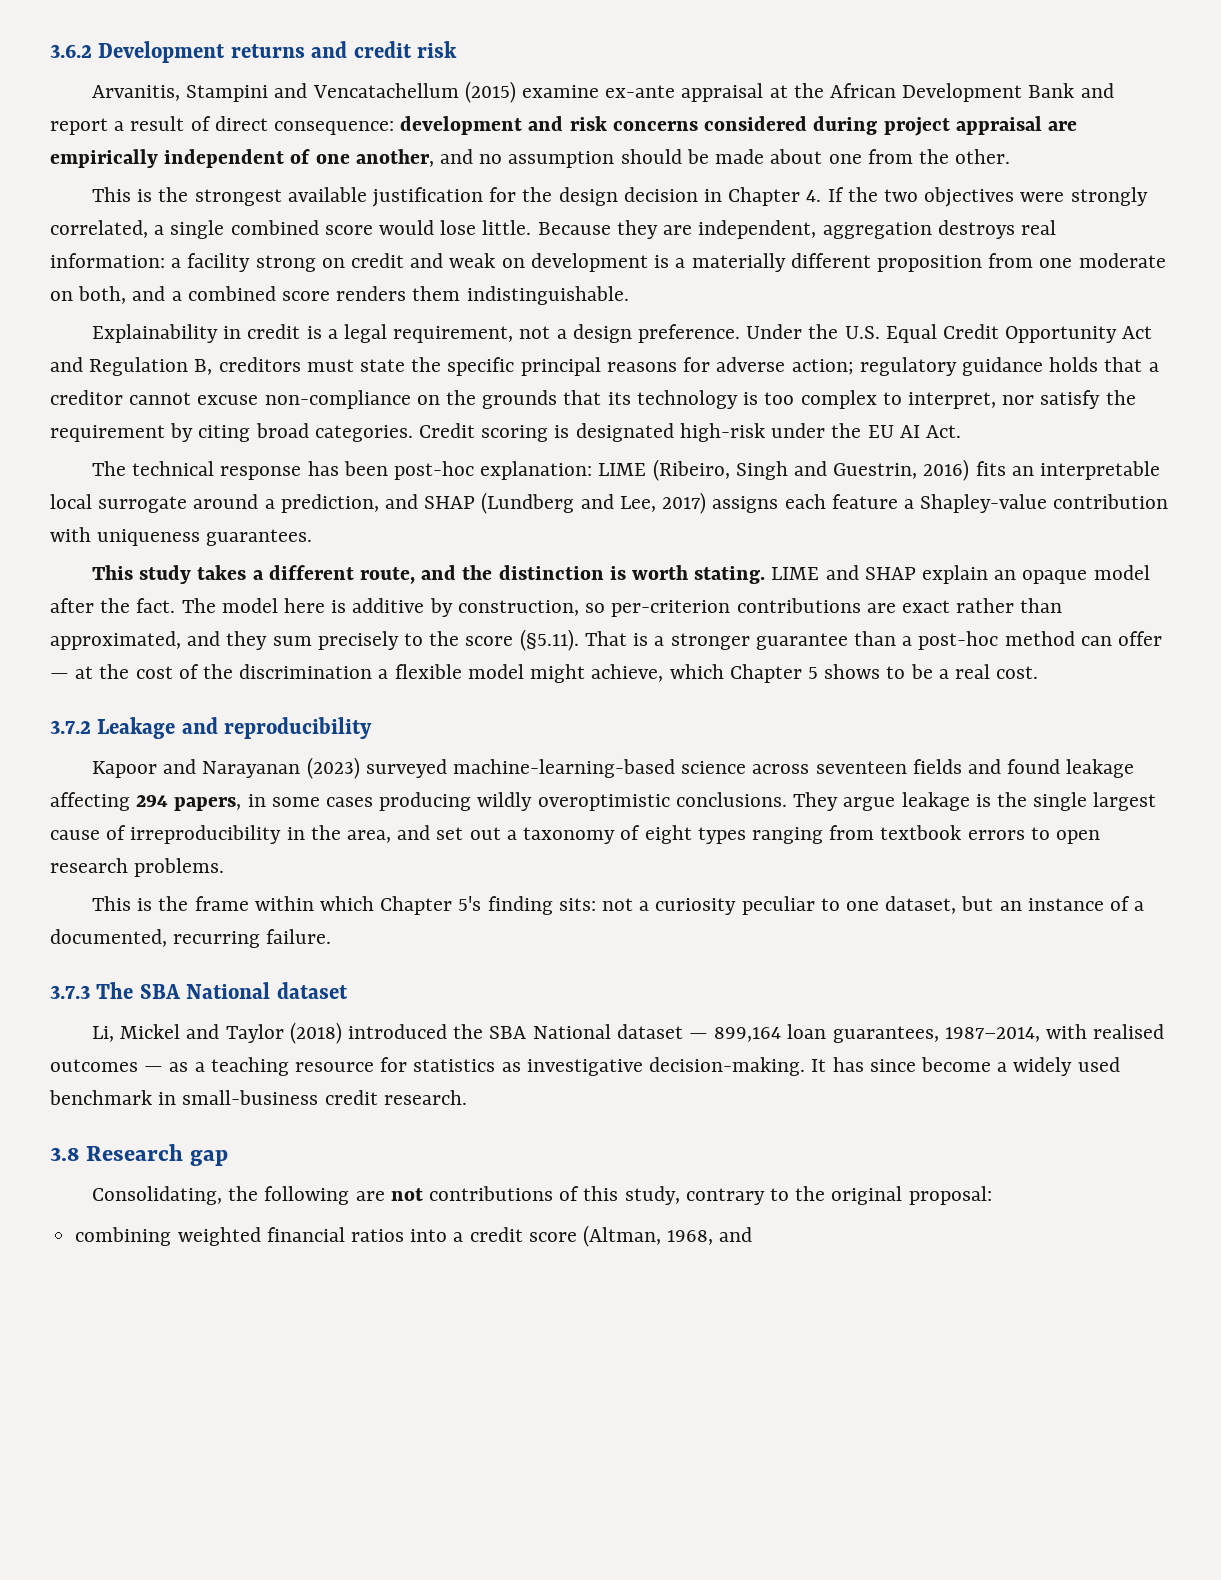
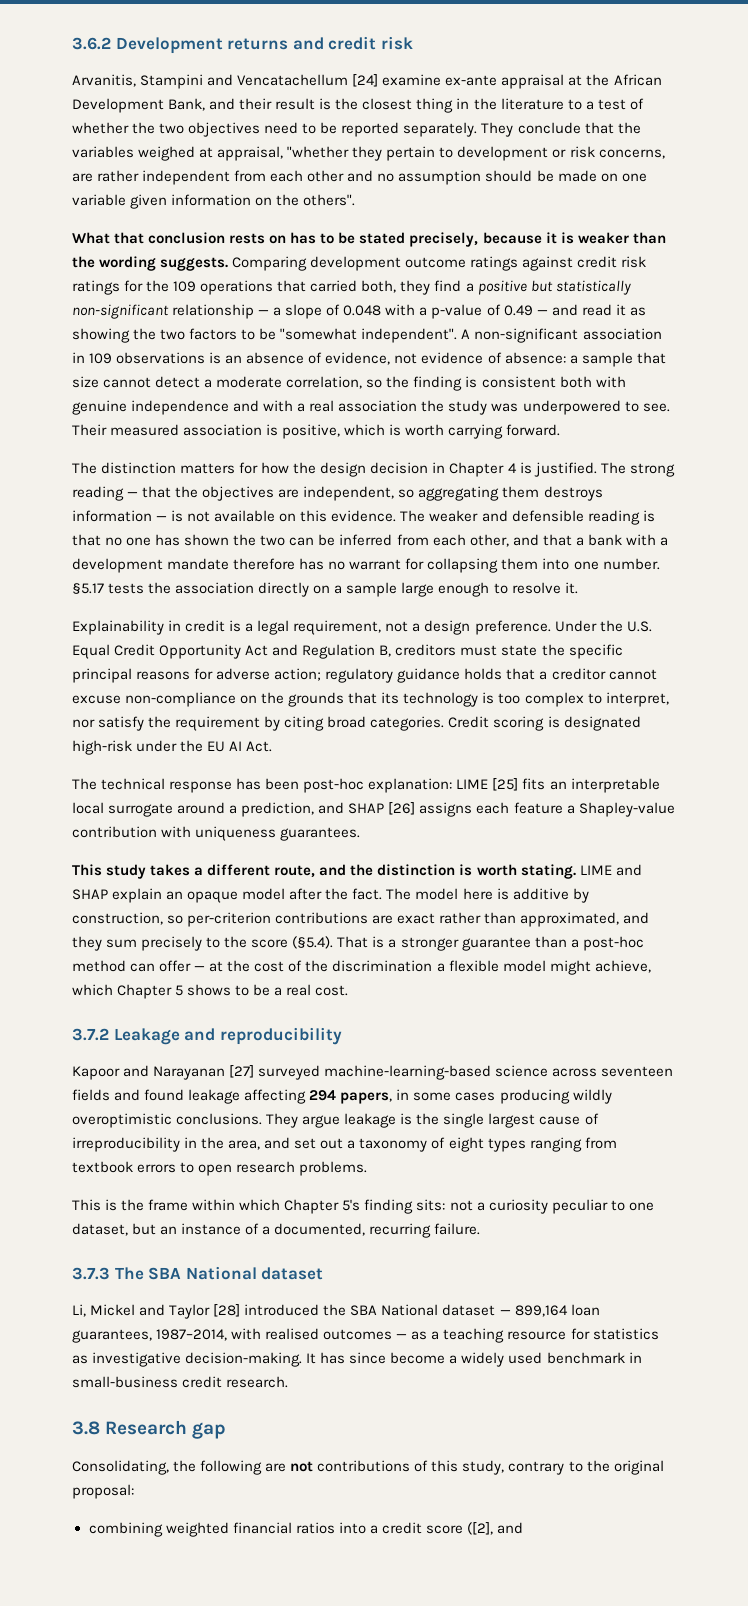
- Arvanitis, Stampini and Vencatachellum (2015) examine ex-ante appraisal at the African Development Bank and report a result of direct consequence: development and risk concerns considered during project appraisal are empirically independent of one another, and no assumption should be made about one from the other.
- This is the strongest available justification for the design decision in Chapter 4. If the two objectives were strongly correlated, a single combined score would lose little. Because they are independent, aggregation destroys real information: a facility strong on credit and weak on development is a materially different proposition from one moderate on both, and a combined score renders them indistinguishable.
+ Arvanitis, Stampini and Vencatachellum [24] examine ex-ante appraisal at the African Development Bank, and their result is the closest thing in the literature to a test of whether the two objectives need to be reported separately. They conclude that the variables weighed at appraisal, "whether they pertain to development or risk concerns, are rather independent from each other and no assumption should be made on one variable given information on the others".
+ What that conclusion rests on has to be stated precisely, because it is weaker than the wording suggests. Comparing development outcome ratings against credit risk ratings for the 109 operations that carried both, they find a positive but statistically non-significant relationship — a slope of 0.048 with a p-value of 0.49 — and read it as showing the two factors to be "somewhat independent". A non-significant association in 109 observations is an absence of evidence, not evidence of absence: a sample that size cannot detect a moderate correlation, so the finding is consistent both with genuine independence and with a real association the study was underpowered to see. Their measured association is positive, which is worth carrying forward.
+ The distinction matters for how the design decision in Chapter 4 is justified. The strong reading — that the objectives are independent, so aggregating them destroys information — is not available on this evidence. The weaker and defensible reading is that no one has shown the two can be inferred from each other, and that a bank with a development mandate therefore has no warrant for collapsing them into one number. §5.17 tests the association directly on a sample large enough to resolve it.
- The technical response has been post-hoc explanation: LIME (Ribeiro, Singh and Guestrin, 2016) fits an interpretable local surrogate around a prediction, and SHAP (Lundberg and Lee, 2017) assigns each feature a Shapley-value contribution with uniqueness guarantees.
+ The technical response has been post-hoc explanation: LIME [25] fits an interpretable local surrogate around a prediction, and SHAP [26] assigns each feature a Shapley-value contribution with uniqueness guarantees.
- The model here is additive by construction, so per-criterion contributions are exact rather than approximated, and they sum precisely to the score (§5.11). That is a stronger guarantee than a post-hoc method can offer — at the cost of the discrimination a flexible model might achieve, which Chapter 5 shows to be a real cost.
+ The model here is additive by construction, so per-criterion contributions are exact rather than approximated, and they sum precisely to the score (§5.4). That is a stronger guarantee than a post-hoc method can offer — at the cost of the discrimination a flexible model might achieve, which Chapter 5 shows to be a real cost.
- Kapoor and Narayanan (2023) surveyed machine-learning-based science across seventeen fields and found leakage affecting 294 papers, in some cases producing wildly overoptimistic conclusions.
+ Kapoor and Narayanan [27] surveyed machine-learning-based science across seventeen fields and found leakage affecting 294 papers, in some cases producing wildly overoptimistic conclusions.
- Li, Mickel and Taylor (2018) introduced the SBA National dataset — 899,164 loan guarantees, 1987–2014, with realised outcomes — as a teaching resource for statistics as investigative decision-making.
+ Li, Mickel and Taylor [28] introduced the SBA National dataset — 899,164 loan guarantees, 1987–2014, with realised outcomes — as a teaching resource for statistics as investigative decision-making.
- combining weighted financial ratios into a credit score (Altman, 1968, and
+ combining weighted financial ratios into a credit score ([2], and

